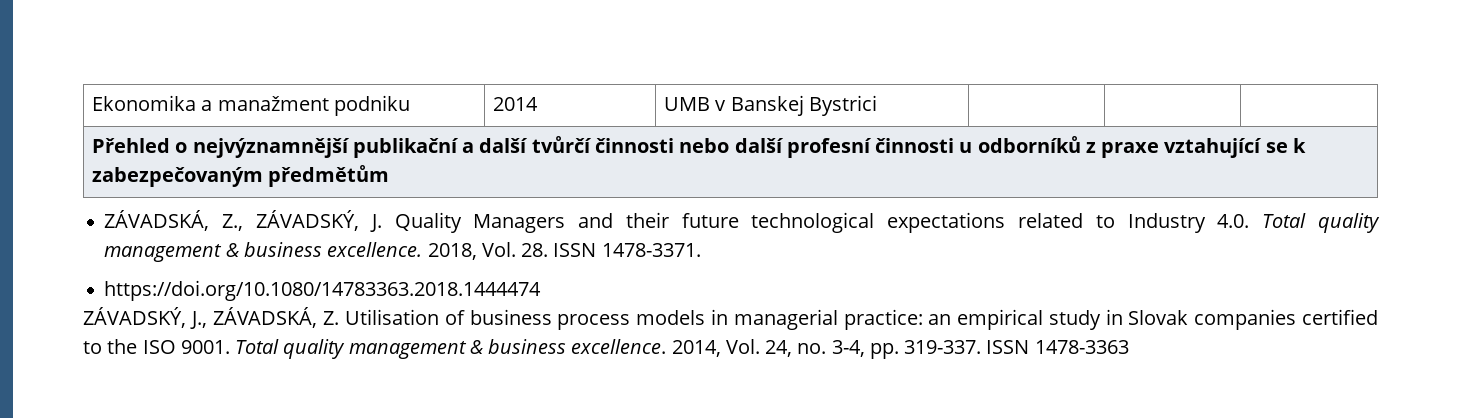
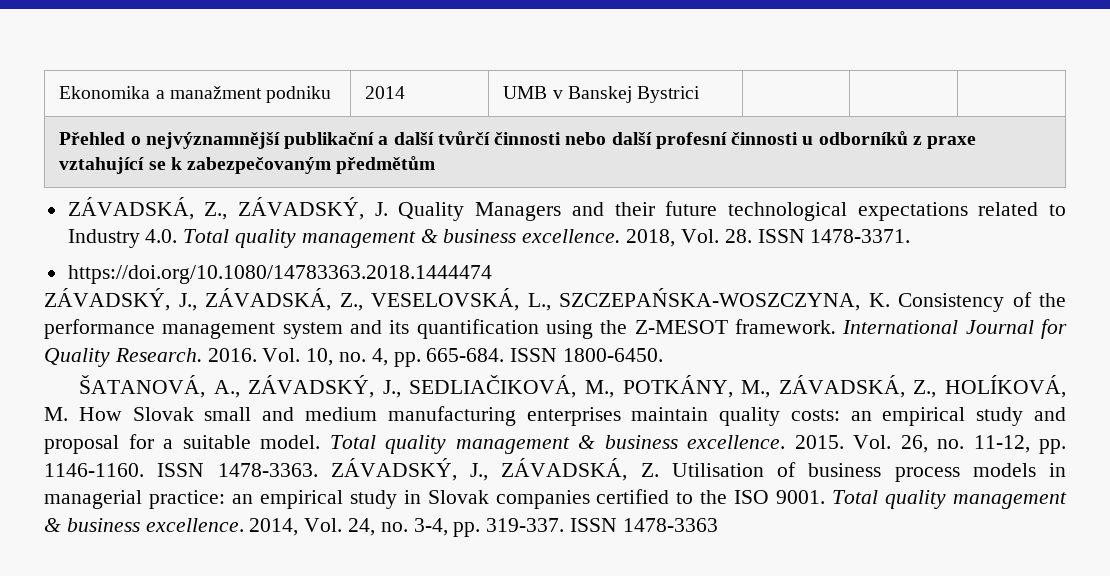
- ZÁVADSKÝ, J., ZÁVADSKÁ, Z. Utilisation of business process models in managerial practice: an empirical study in Slovak companies certified to the ISO 9001.
+ ZÁVADSKÝ, J., ZÁVADSKÁ, Z., VESELOVSKÁ, L., SZCZEPAŃSKA-WOSZCZYNA, K. Consistency of the performance management system and its quantification using the Z-MESOT framework. International Journal for Quality Research. 2016. Vol. 10, no. 4, pp. 665-684. ISSN 1800-6450.
+ ŠATANOVÁ, A., ZÁVADSKÝ, J., SEDLIAČIKOVÁ, M., POTKÁNY, M., ZÁVADSKÁ, Z., HOLÍKOVÁ, M. How Slovak small and medium manufacturing enterprises maintain quality costs: an empirical study and proposal for a suitable model. Total quality management & business excellence. 2015. Vol. 26, no. 11-12, pp. 1146-1160. ISSN 1478-3363. ZÁVADSKÝ, J., ZÁVADSKÁ, Z. Utilisation of business process models in managerial practice: an empirical study in Slovak companies certified to the ISO 9001.

